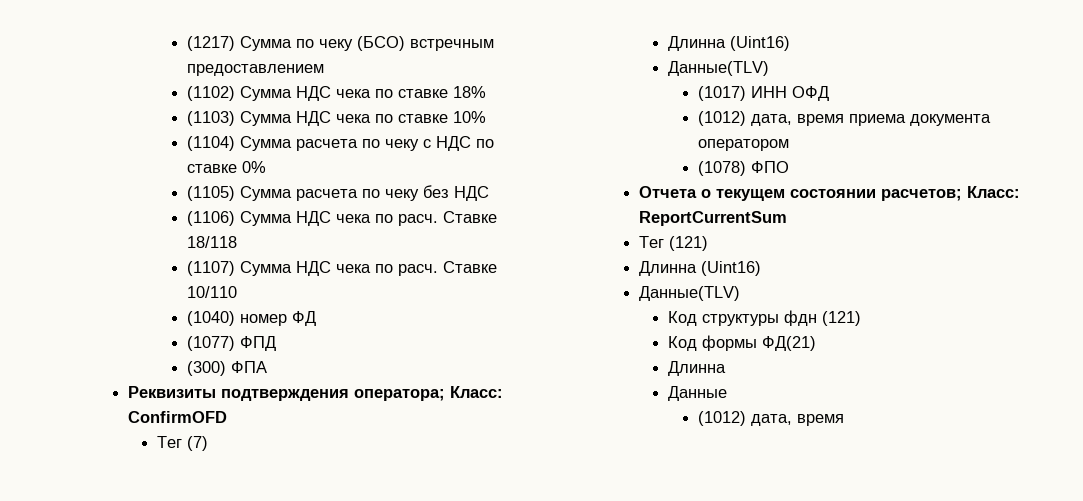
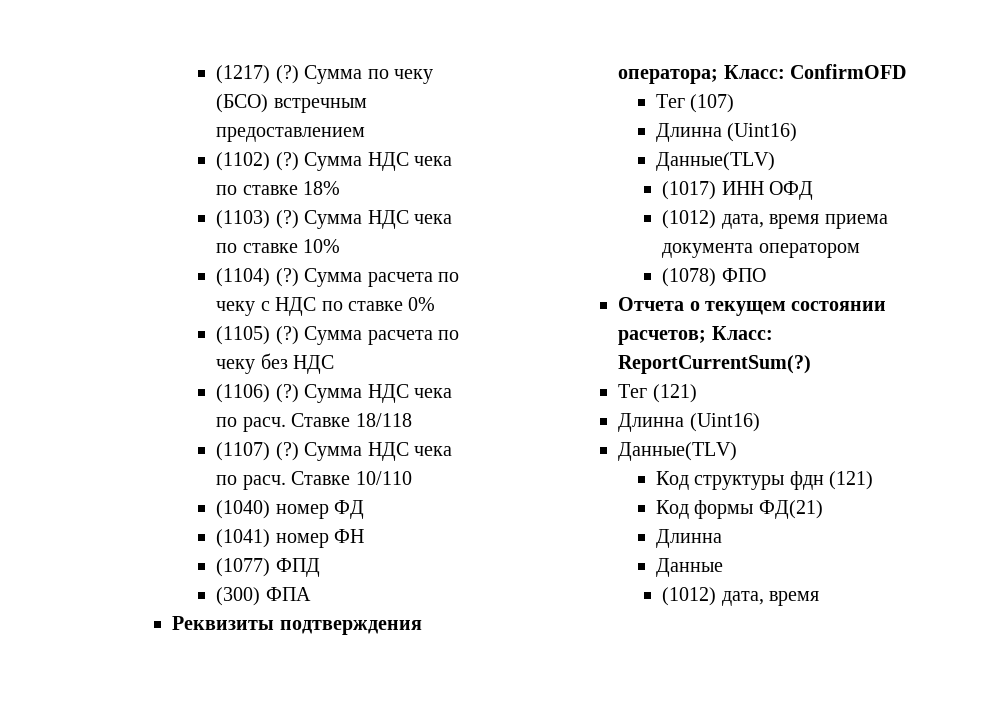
- (1217) Сумма по чеку (БСО) встречным предоставлением
+ (1217) (?) Сумма по чеку (БСО) встречным предоставлением
- (1102) Сумма НДС чека по ставке 18%
+ (1102) (?) Сумма НДС чека по ставке 18%
- (1103) Сумма НДС чека по ставке 10%
+ (1103) (?) Сумма НДС чека по ставке 10%
- (1104) Сумма расчета по чеку с НДС по ставке 0%
+ (1104) (?) Сумма расчета по чеку с НДС по ставке 0%
- (1105) Сумма расчета по чеку без НДС
+ (1105) (?) Сумма расчета по чеку без НДС
- (1106) Сумма НДС чека по расч.
+ (1106) (?) Сумма НДС чека по расч.
- (1107) Сумма НДС чека по расч.
+ (1107) (?) Сумма НДС чека по расч.
+ (1041) номер ФН
- Тег (7)
+ Тег (107)
- Отчета о текущем состоянии расчетов; Класс: ReportCurrentSum
+ Отчета о текущем состоянии расчетов; Класс: ReportCurrentSum(?)

